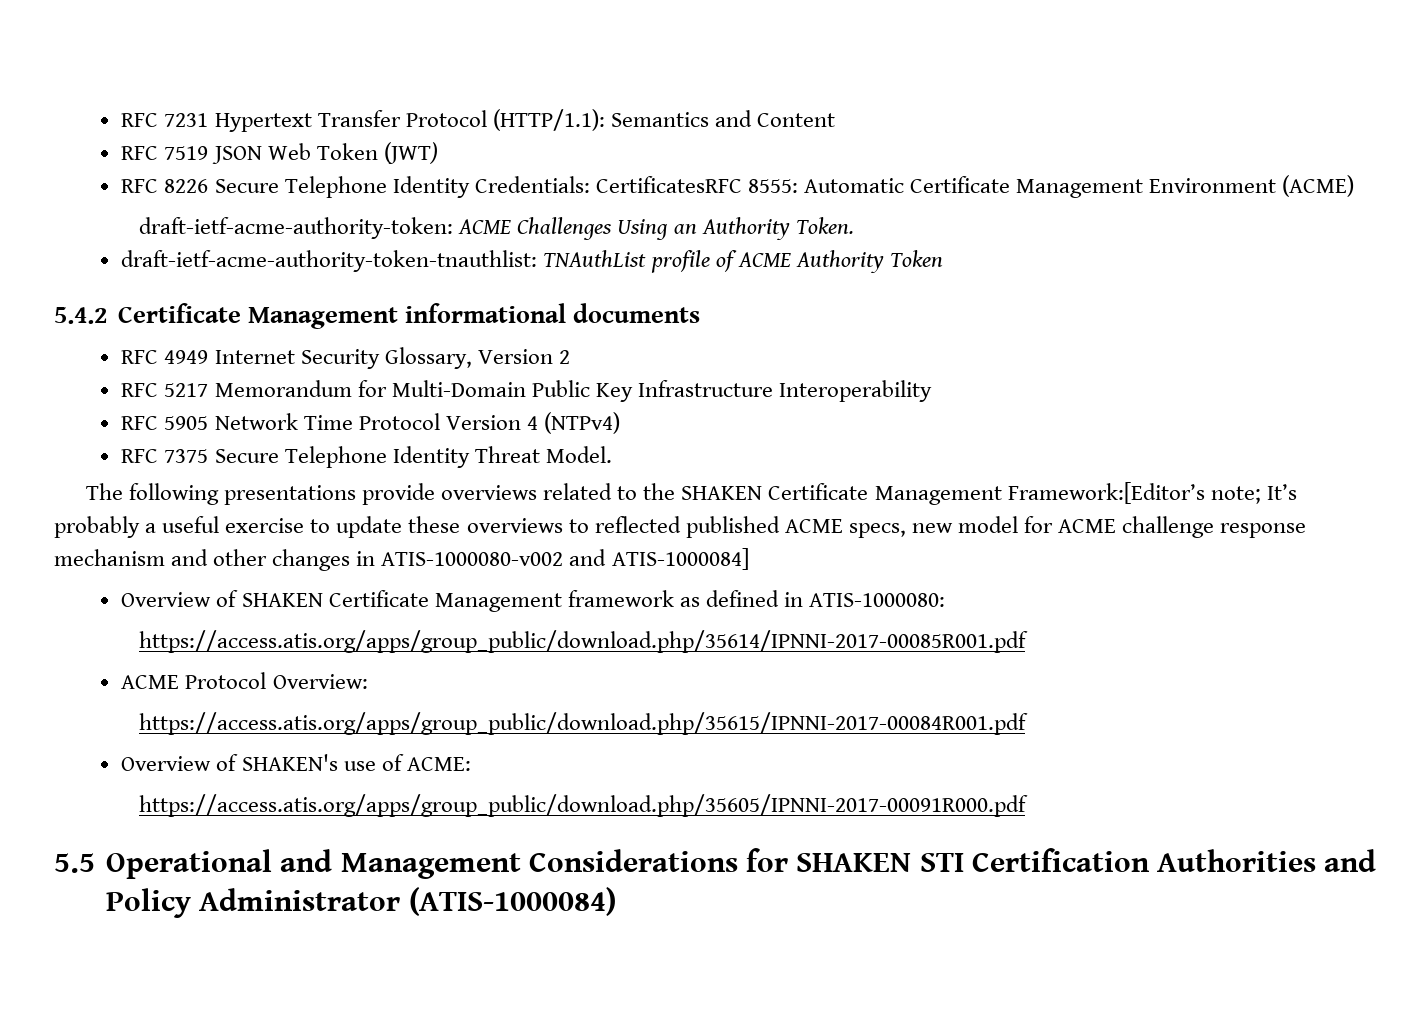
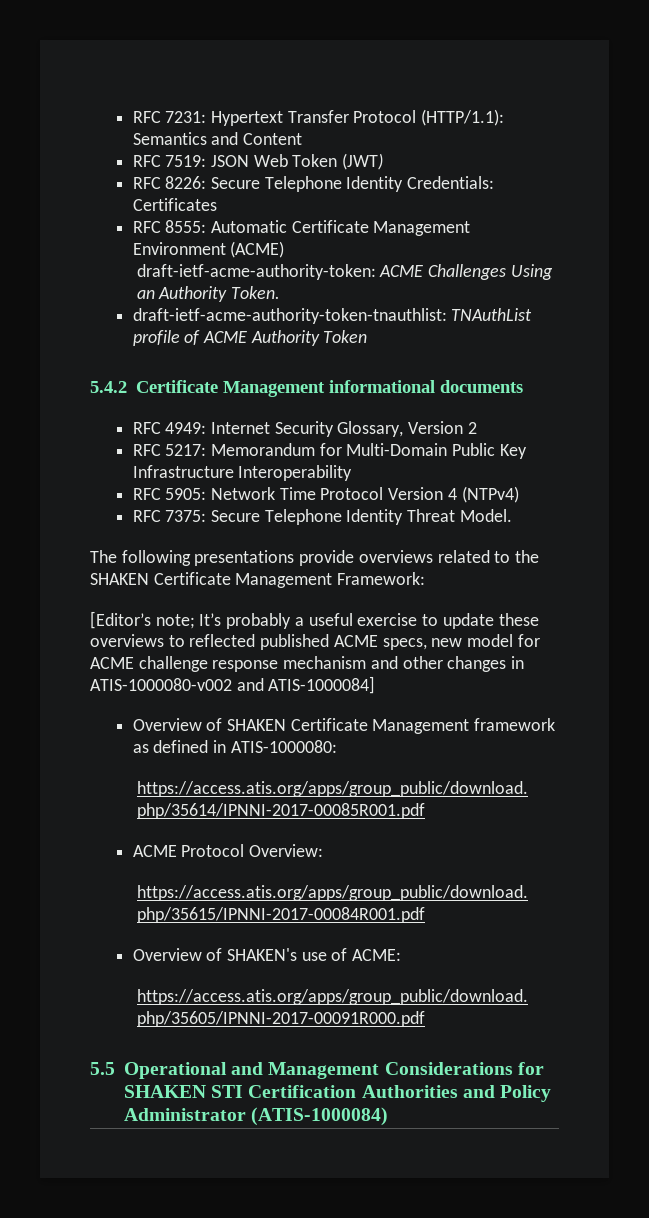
- RFC 7231 Hypertext Transfer Protocol (HTTP/1.1): Semantics and Content
+ RFC 7231: Hypertext Transfer Protocol (HTTP/1.1): Semantics and Content
- RFC 7519 JSON Web Token (JWT)
+ RFC 7519: JSON Web Token (JWT)
- RFC 8226 Secure Telephone Identity Credentials: CertificatesRFC 8555: Automatic Certificate Management Environment (ACME)
+ RFC 8226: Secure Telephone Identity Credentials: Certificates
+ RFC 8555: Automatic Certificate Management Environment (ACME)
- RFC 4949 Internet Security Glossary, Version 2
+ RFC 4949: Internet Security Glossary, Version 2
- RFC 5217 Memorandum for Multi-Domain Public Key Infrastructure Interoperability
+ RFC 5217: Memorandum for Multi-Domain Public Key Infrastructure Interoperability
- RFC 5905 Network Time Protocol Version 4 (NTPv4)
+ RFC 5905: Network Time Protocol Version 4 (NTPv4)
- RFC 7375 Secure Telephone Identity Threat Model.
+ RFC 7375: Secure Telephone Identity Threat Model.
- The following presentations provide overviews related to the SHAKEN Certificate Management Framework:[Editor’s note; It’s probably a useful exercise to update these overviews to reflected published ACME specs, new model for ACME challenge response mechanism and other changes in ATIS-1000080-v002 and ATIS-1000084]
+ The following presentations provide overviews related to the SHAKEN Certificate Management Framework:
+ [Editor’s note; It’s probably a useful exercise to update these overviews to reflected published ACME specs, new model for ACME challenge response mechanism and other changes in ATIS-1000080-v002 and ATIS-1000084]

